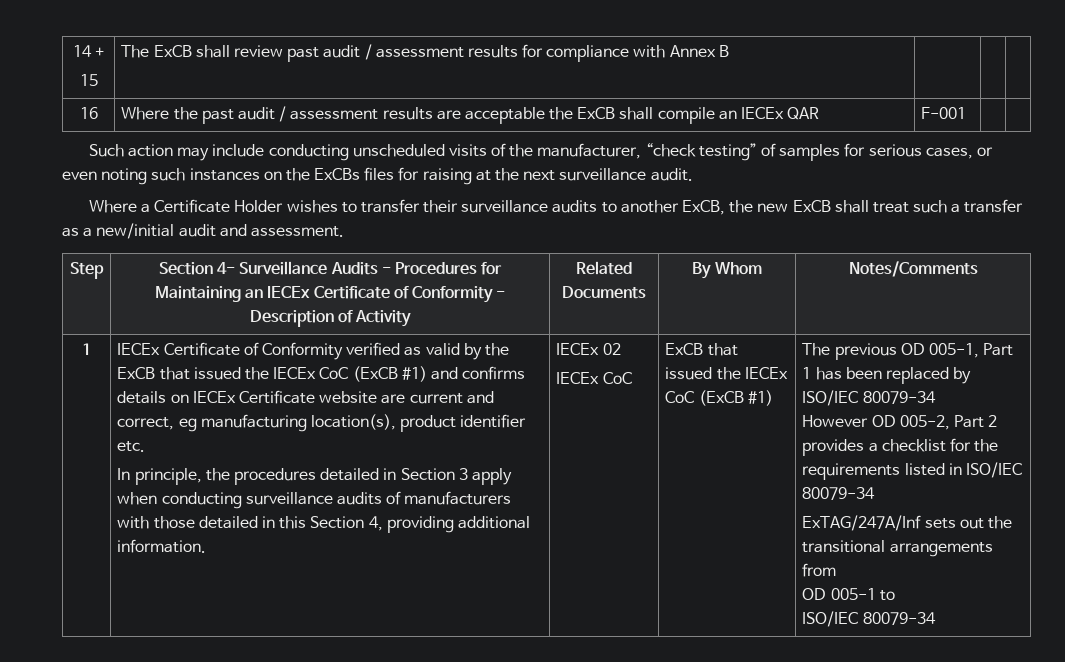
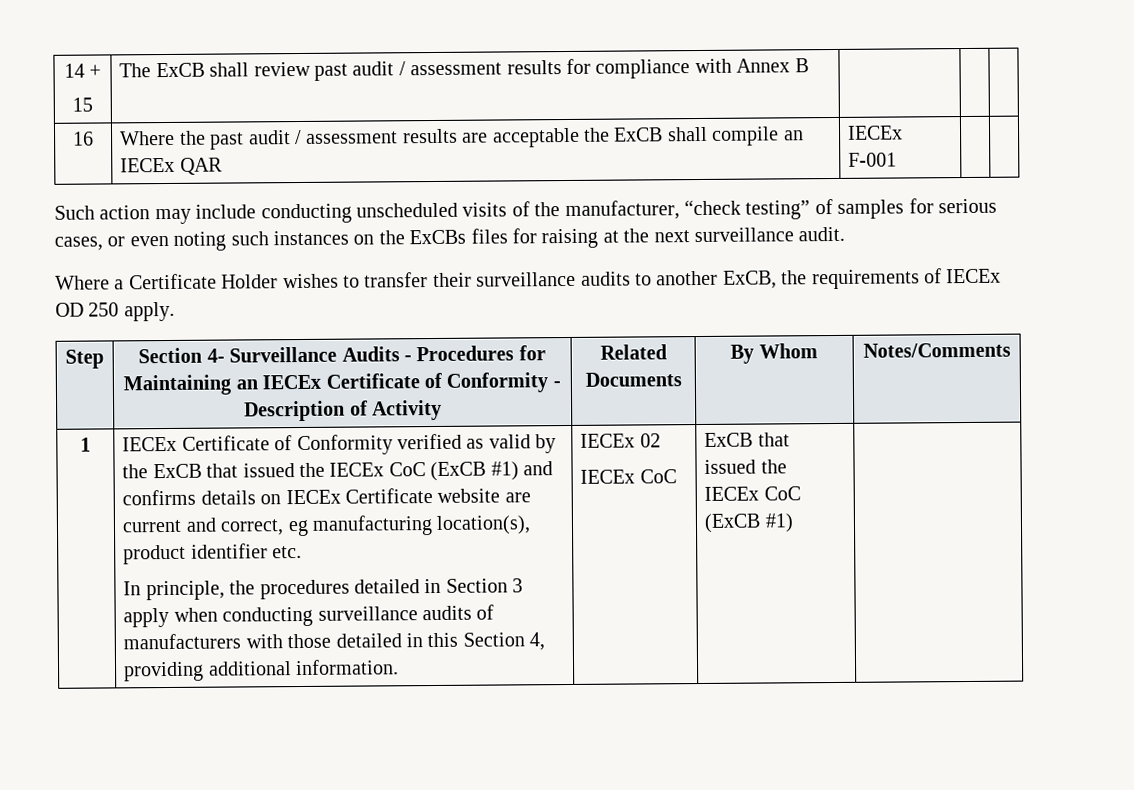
- 16 | Where the past audit / assessment results are acceptable the ExCB shall compile an IECEx QAR | F-001 | |
+ 16 | Where the past audit / assessment results are acceptable the ExCB shall compile an IECEx QAR | IECEx F-001 | |
- Where a Certificate Holder wishes to transfer their surveillance audits to another ExCB, the new ExCB shall treat such a transfer as a new/initial audit and assessment.
+ Where a Certificate Holder wishes to transfer their surveillance audits to another ExCB, the requirements of IECEx OD 250 apply.
- The previous OD 005-1, Part 1 has been replaced by ISO/IEC 80079-34
- However OD 005-2, Part 2 provides a checklist for the requirements listed in ISO/IEC 80079-34
- ExTAG/247A/Inf sets out the transitional arrangements from
- OD 005-1 to
- ISO/IEC 80079-34

